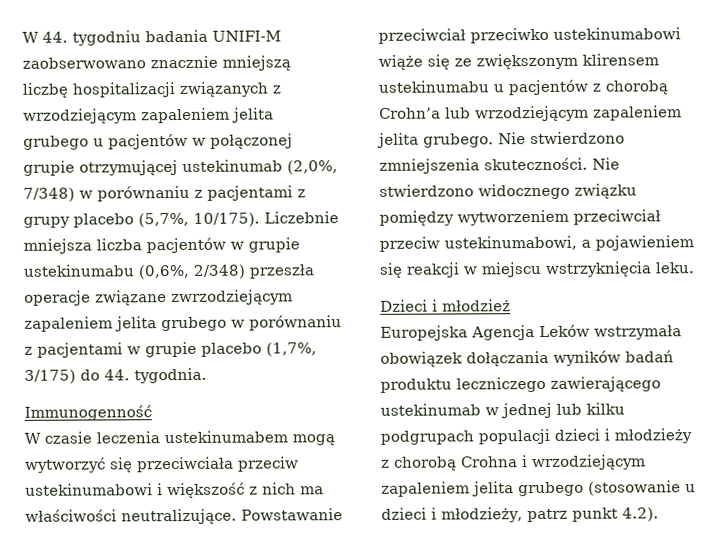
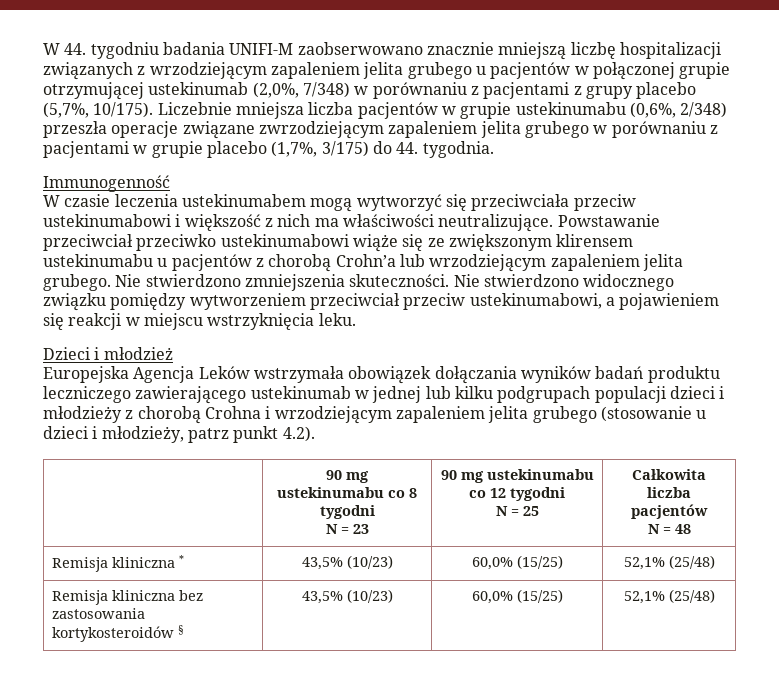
+ | 90 mg ustekinumabu co 8 tygodni
+ N = 23 | 90 mg ustekinumabu co 12 tygodni
+ N = 25 | Całkowita liczba pacjentów
+ N = 48
+ Remisja kliniczna * | 43,5% (10/23) | 60,0% (15/25) | 52,1% (25/48)
+ Remisja kliniczna bez zastosowania kortykosteroidów § | 43,5% (10/23) | 60,0% (15/25) | 52,1% (25/48)

